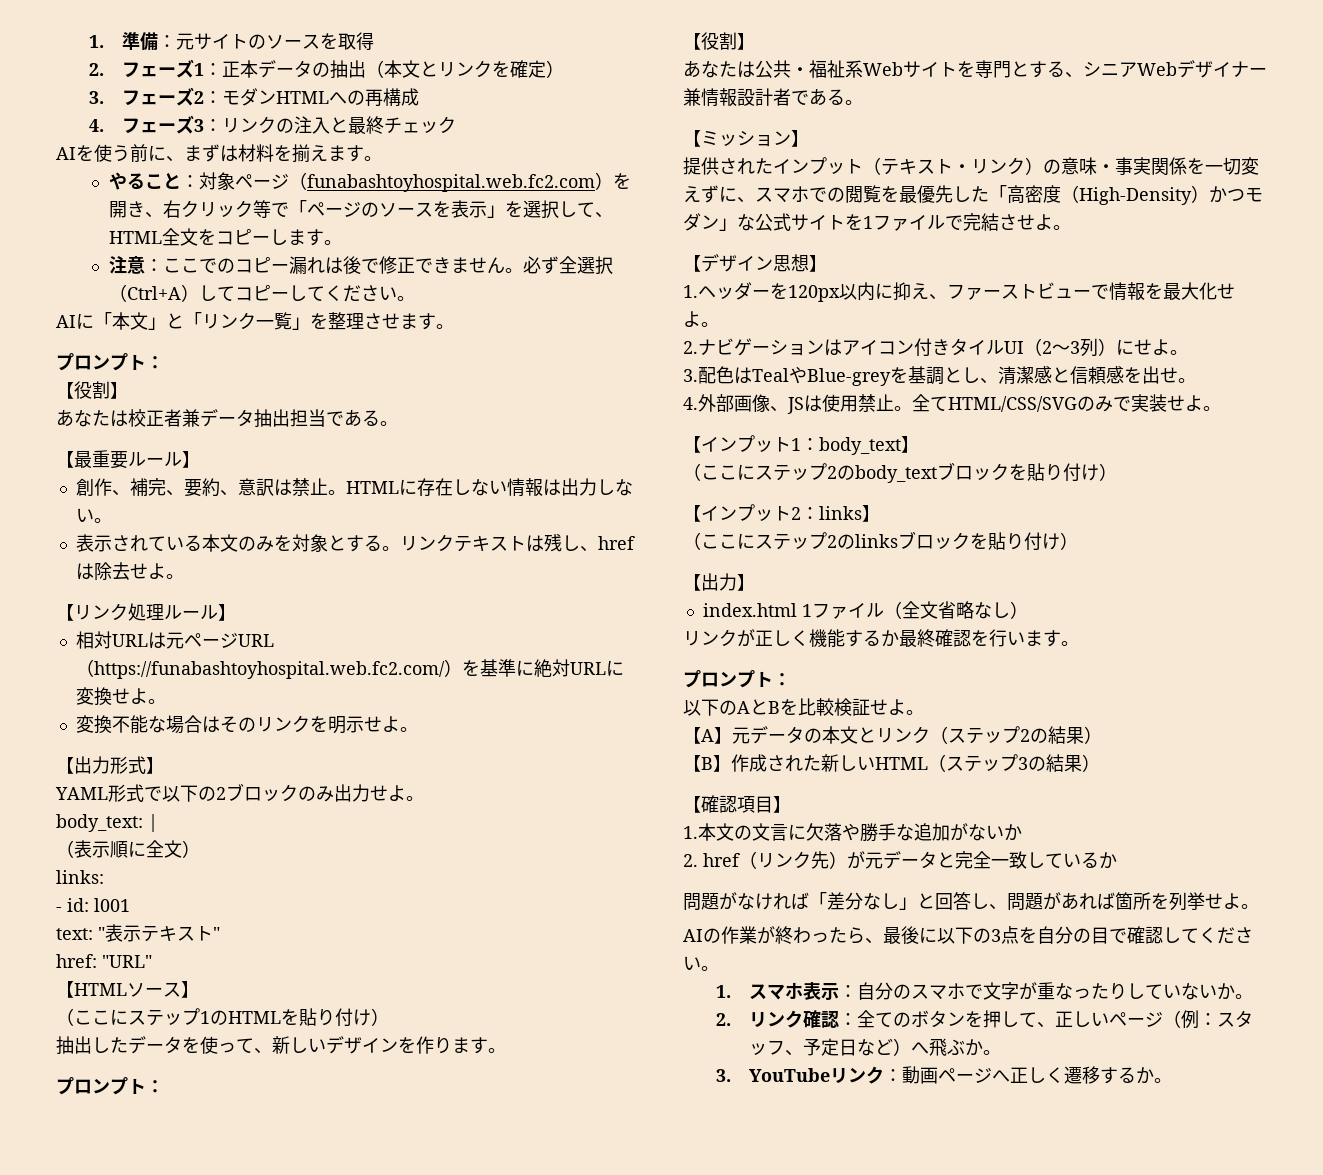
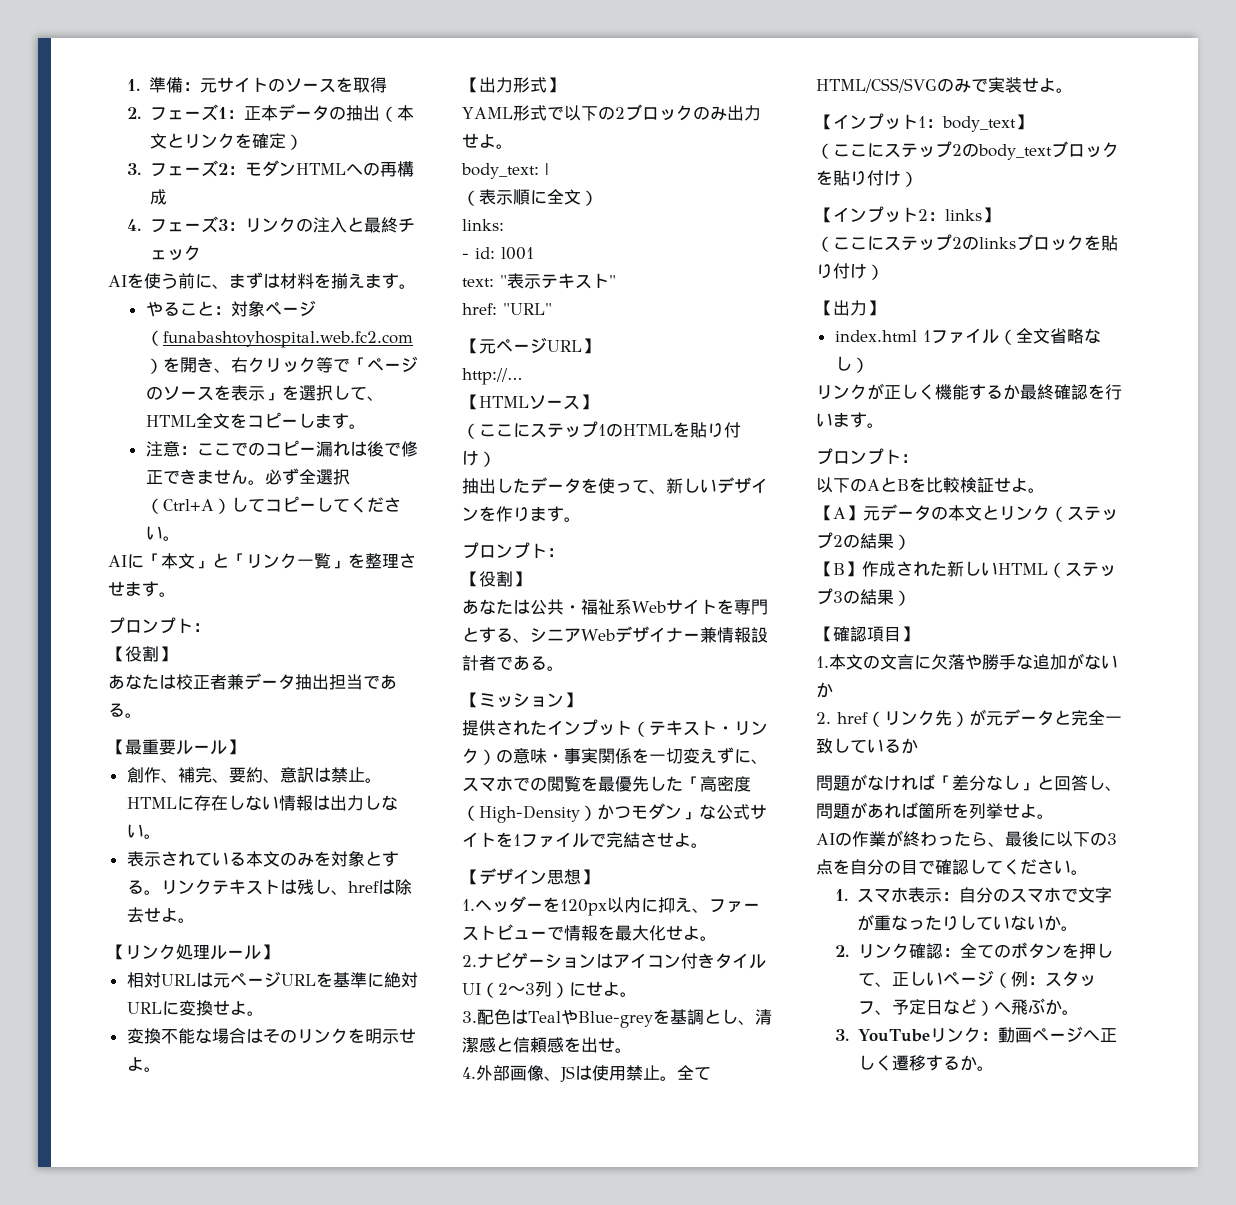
- 相対URLは元ページURL（https://funabashtoyhospital.web.fc2.com/）を基準に絶対URLに変換せよ。
+ 相対URLは元ページURLを基準に絶対URLに変換せよ。
+ 【元ページURL】
+ http://…

